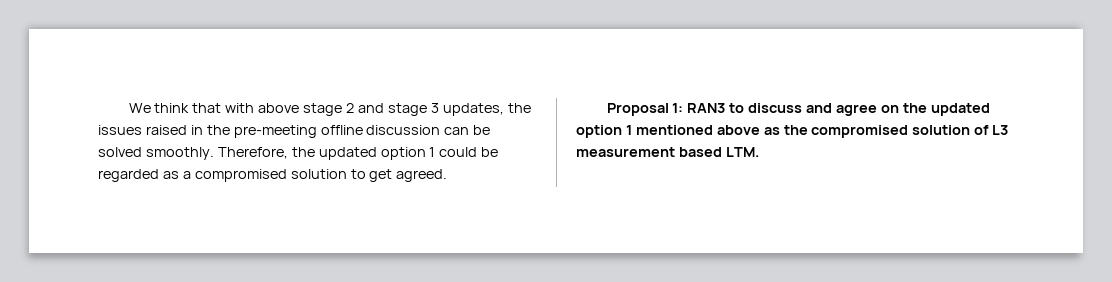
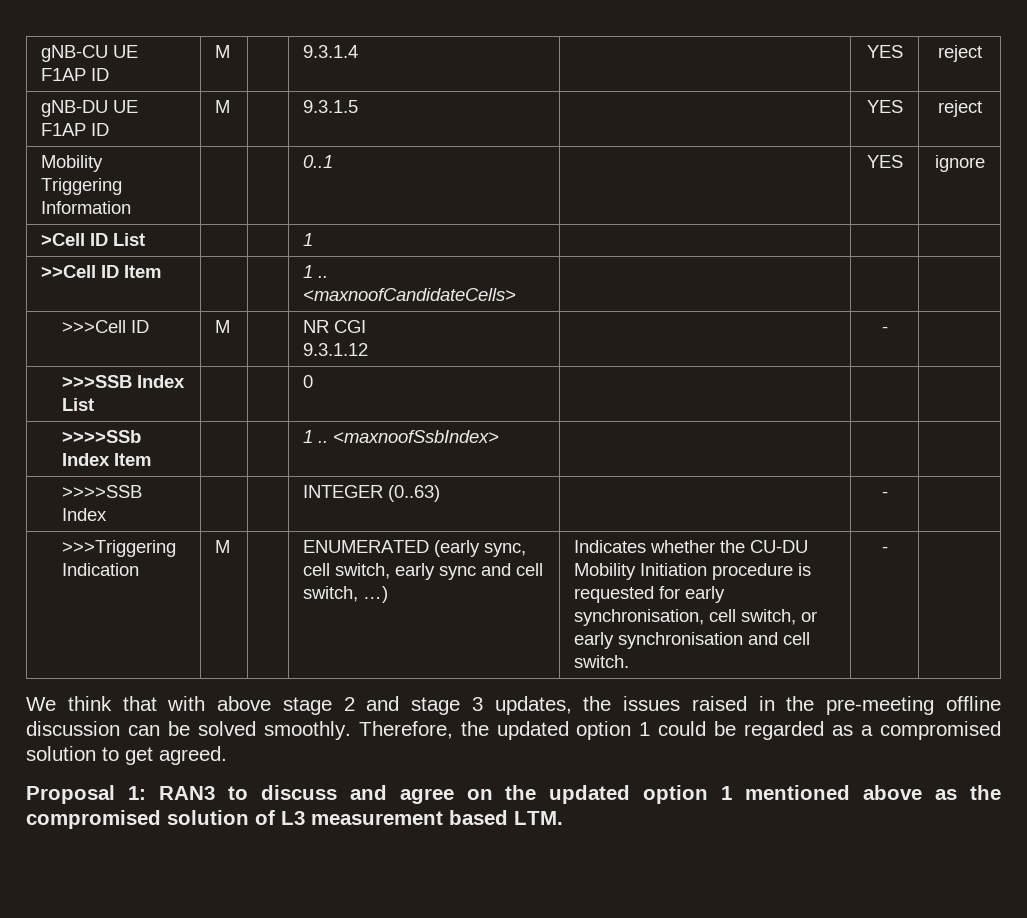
+ gNB-CU UE F1AP ID | M | | 9.3.1.4 | | YES | reject
+ gNB-DU UE F1AP ID | M | | 9.3.1.5 | | YES | reject
+ Mobility Triggering Information | | | 0..1 | | YES | ignore
+ >Cell ID List | | | 1 | | |
+ >>Cell ID Item | | | 1 .. <maxnoofCandidateCells> | | |
+ >>>Cell ID | M | | NR CGI
+ 9.3.1.12 | | - |
+ >>>SSB Index List | | | 0 | | |
+ >>>>SSb Index Item | | | 1 .. <maxnoofSsbIndex> | | |
+ >>>>SSB Index | | | INTEGER (0..63) | | - |
+ >>>Triggering Indication | M | | ENUMERATED (early sync, cell switch, early sync and cell switch, …) | Indicates whether the CU-DU Mobility Initiation procedure is requested for early synchronisation, cell switch, or early synchronisation and cell switch. | - |

